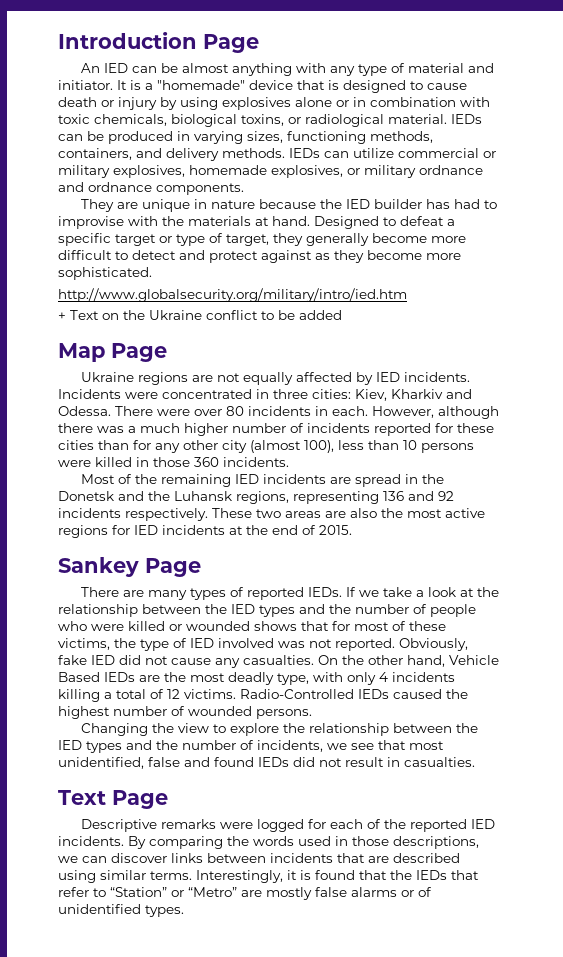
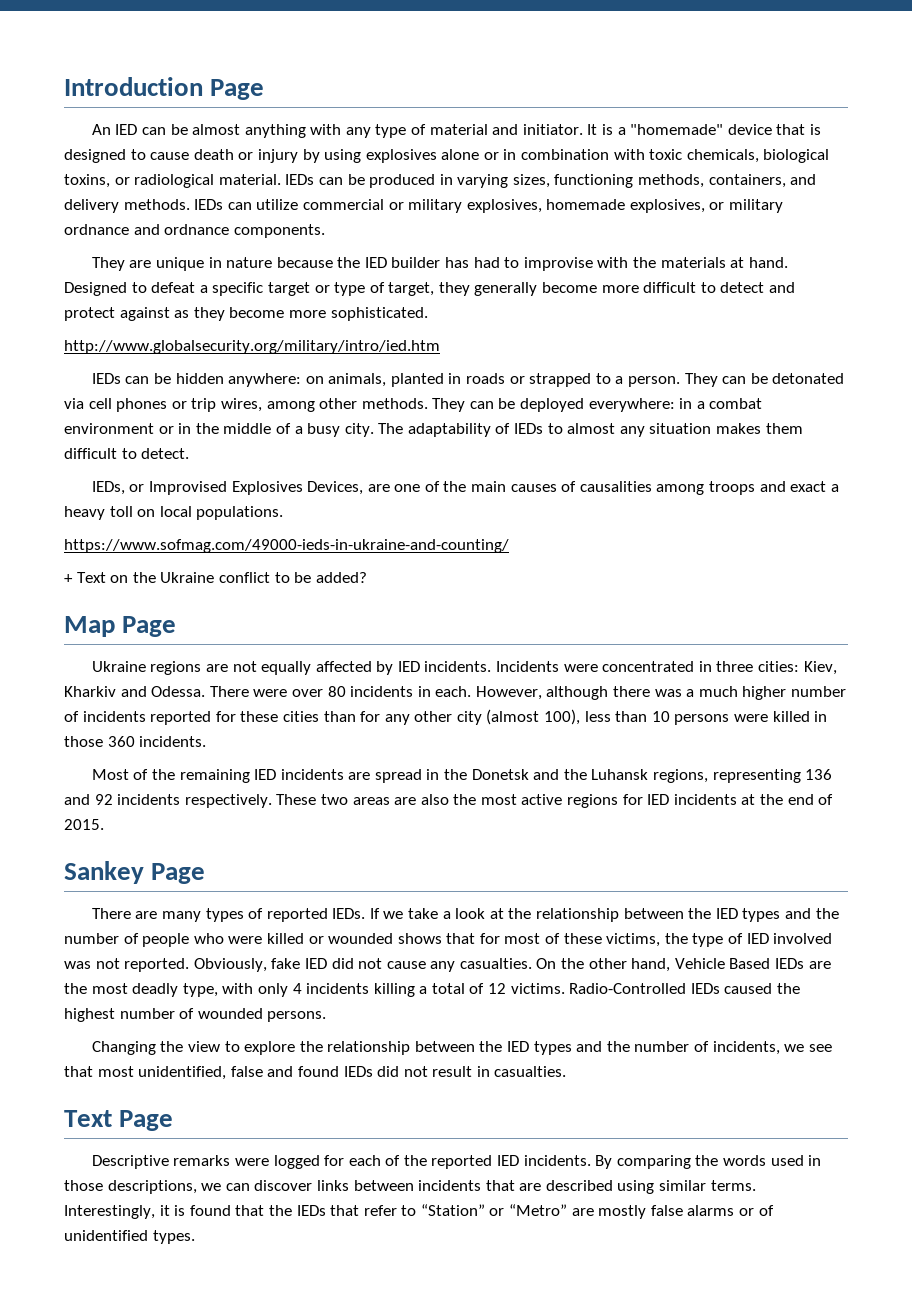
+ IEDs can be hidden anywhere: on animals, planted in roads or strapped to a person. They can be detonated via cell phones or trip wires, among other methods. They can be deployed everywhere: in a combat environment or in the middle of a busy city. The adaptability of IEDs to almost any situation makes them difficult to detect.
+ IEDs, or Improvised Explosives Devices, are one of the main causes of causalities among troops and exact a heavy toll on local populations.
+ https://www.sofmag.com/49000-ieds-in-ukraine-and-counting/
- + Text on the Ukraine conflict to be added
+ + Text on the Ukraine conflict to be added?

